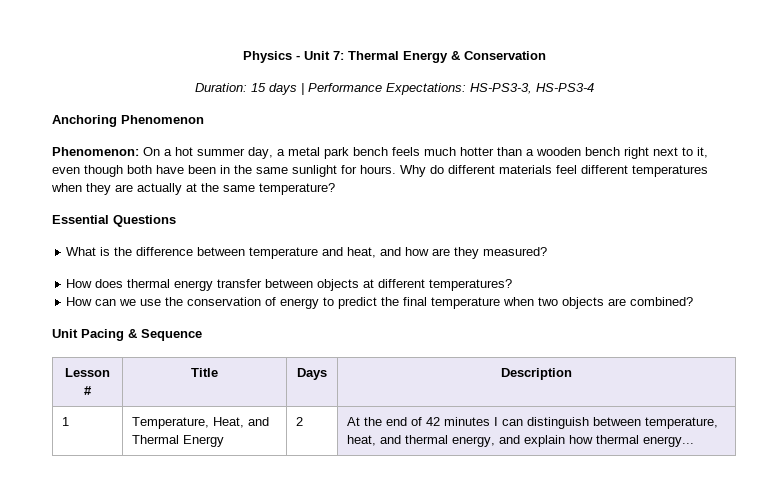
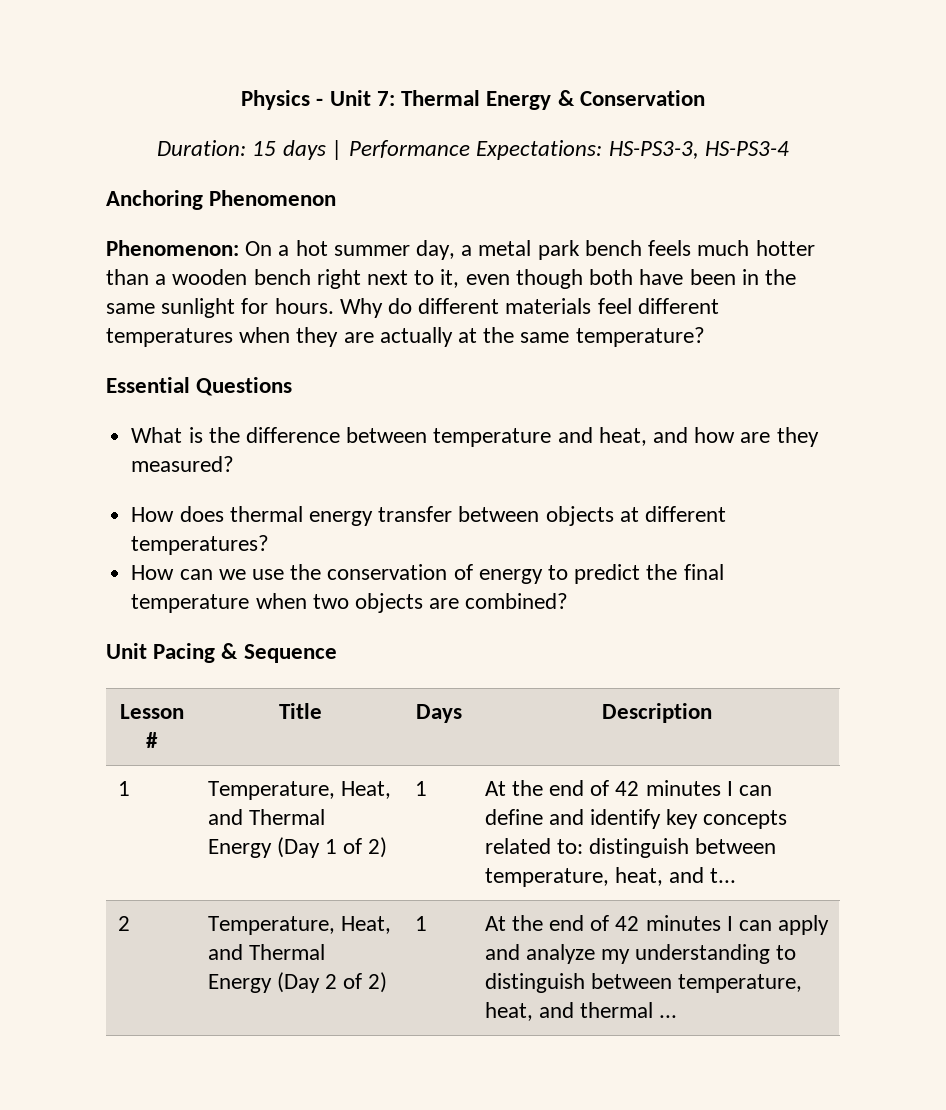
- 1 | Temperature, Heat, and Thermal Energy | 2 | At the end of 42 minutes I can distinguish between temperature, heat, and thermal energy, and explain how thermal energy...
+ 1 | Temperature, Heat, and Thermal Energy (Day 1 of 2) | 1 | At the end of 42 minutes I can define and identify key concepts related to: distinguish between temperature, heat, and t...
+ 2 | Temperature, Heat, and Thermal Energy (Day 2 of 2) | 1 | At the end of 42 minutes I can apply and analyze my understanding to distinguish between temperature, heat, and thermal ...

